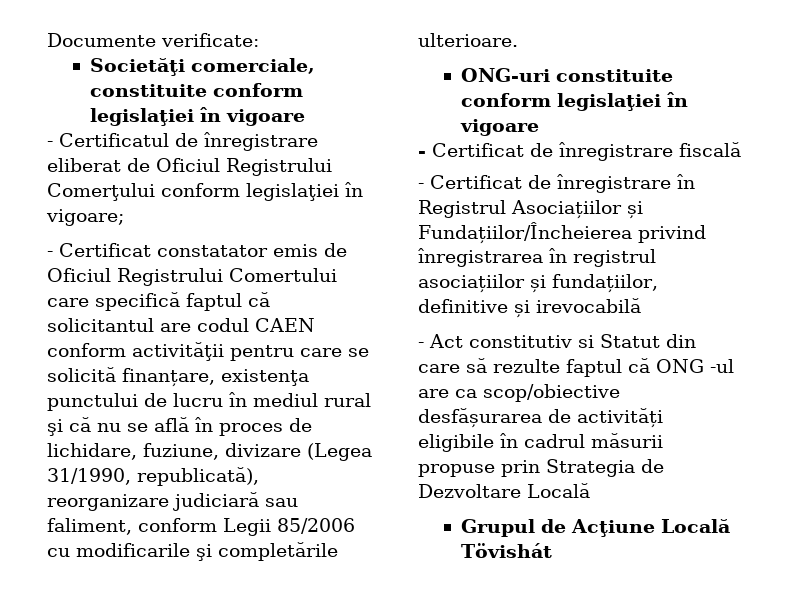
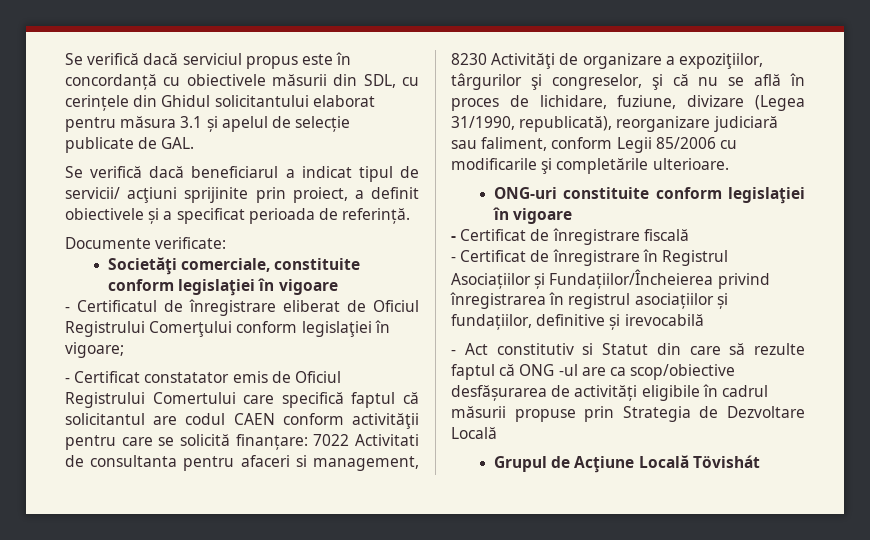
+ Se verifică dacă serviciul propus este în concordanță cu obiectivele măsurii din SDL, cu cerințele din Ghidul solicitantului elaborat pentru măsura 3.1 și apelul de selecție publicate de GAL.
+ Se verifică dacă beneficiarul a indicat tipul de servicii/ acţiuni sprijinite prin proiect, a definit obiectivele și a specificat perioada de referință.
- - Certificat constatator emis de Oficiul Registrului Comertului care specifică faptul că solicitantul are codul CAEN conform activităţii pentru care se solicită finanțare, existenţa punctului de lucru în mediul rural şi că nu se află în proces de lichidare, fuziune, divizare (Legea 31/1990, republicată), reorganizare judiciară sau faliment, conform Legii 85/2006 cu modificarile şi completările ulterioare.
+ - Certificat constatator emis de Oficiul Registrului Comertului care specifică faptul că solicitantul are codul CAEN conform activităţii pentru care se solicită finanțare: 7022 Activitati de consultanta pentru afaceri si management, 8230 Activităţi de organizare a expoziţiilor, târgurilor şi congreselor, şi că nu se află în proces de lichidare, fuziune, divizare (Legea 31/1990, republicată), reorganizare judiciară sau faliment, conform Legii 85/2006 cu modificarile şi completările ulterioare.

